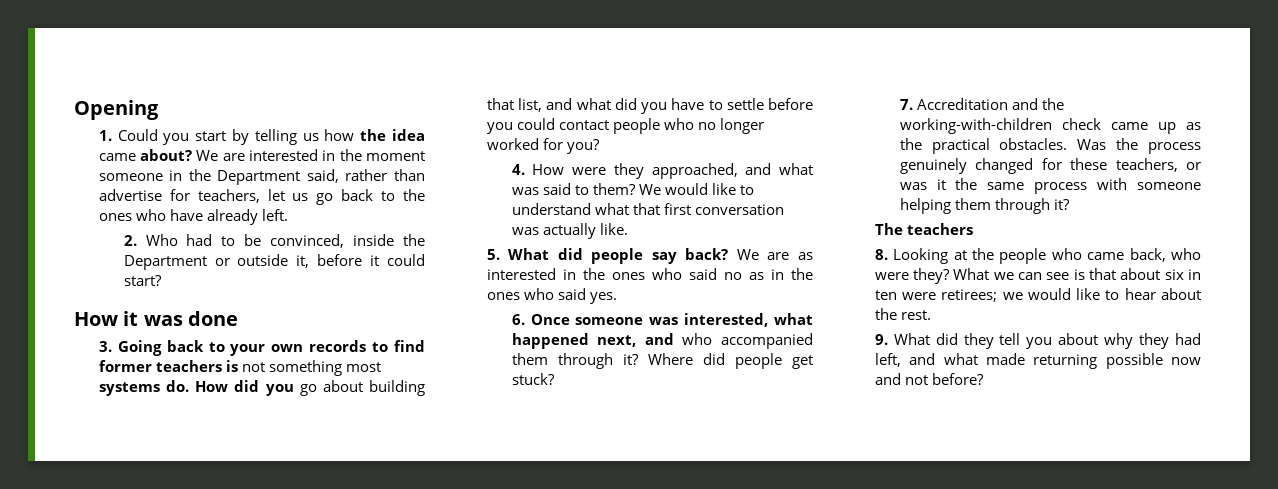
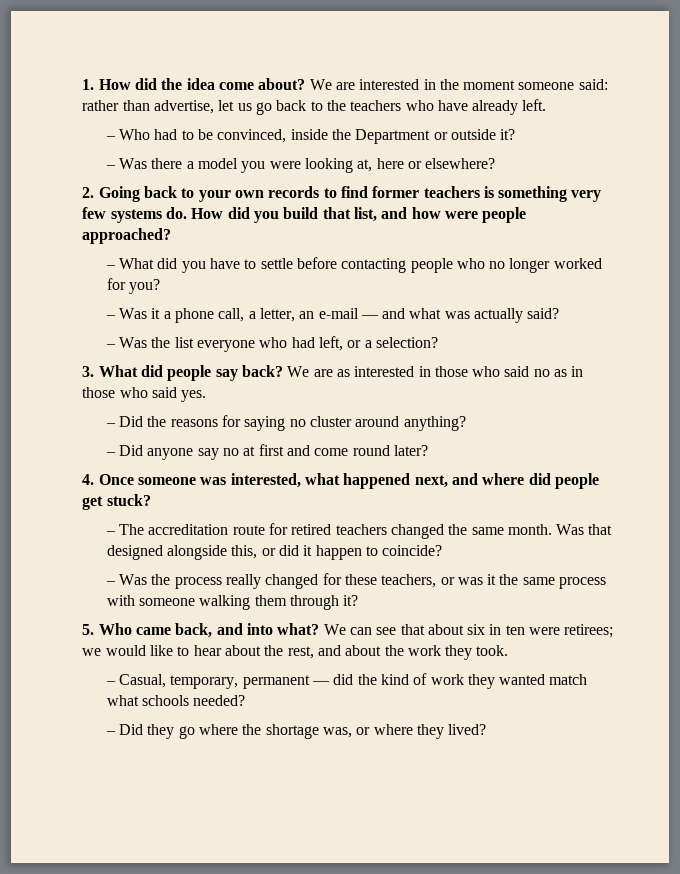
- Opening
- 1. Could you start by telling us how the idea came about?
+ 1. How did the idea come about?
- We are interested in the moment someone in the Department said, rather than advertise for teachers, let us go back to the ones who have already left.
+ We are interested in the moment someone said: rather than advertise, let us go back to the teachers who have already left.
- 2. Who had to be convinced, inside the Department or outside it, before it could start?
- How it was done
- 3. Going back to your own records to find former teachers is not something most systems do.
+ – Who had to be convinced, inside the Department or outside it?
+ – Was there a model you were looking at, here or elsewhere?
+ 2. Going back to your own records to find former teachers is something very few systems do.
- How did you go about building that list, and what did you have to settle before you could contact people who no longer worked for you?
+ How did you build that list, and how were people approached?
+ – What did you have to settle before contacting people who no longer worked for you?
- 4. How were they approached, and what was said to them? We would like to understand what that first conversation was actually like.
- 5. What did people say back?
+ – Was it a phone call, a letter, an e-mail — and what was actually said?
+ – Was the list everyone who had left, or a selection?
+ 3. What did people say back?
- We are as interested in the ones who said no as in the ones who said yes.
+ We are as interested in those who said no as in those who said yes.
- 6. Once someone was interested, what happened next, and who accompanied them through it? Where did people get stuck?
- 7. Accreditation and the working-with-children check came up as the practical obstacles. Was the process genuinely changed for these teachers, or was it the same process with someone helping them through it?
+ – Did the reasons for saying no cluster around anything?
+ – Did anyone say no at first and come round later?
+ 4. Once someone was interested, what happened next, and where did people get stuck?
+ – The accreditation route for retired teachers changed the same month. Was that designed alongside this, or did it happen to coincide?
+ – Was the process really changed for these teachers, or was it the same process with someone walking them through it?
- The teachers
- 8. Looking at the people who came back, who were they? What we can see is that about six in ten were retirees; we would like to hear about the rest.
- 9. What did they tell you about why they had left, and what made returning possible now and not before?
+ 5. Who came back, and into what? We can see that about six in ten were retirees; we would like to hear about the rest, and about the work they took.
+ – Casual, temporary, permanent — did the kind of work they wanted match what schools needed?
+ – Did they go where the shortage was, or where they lived?

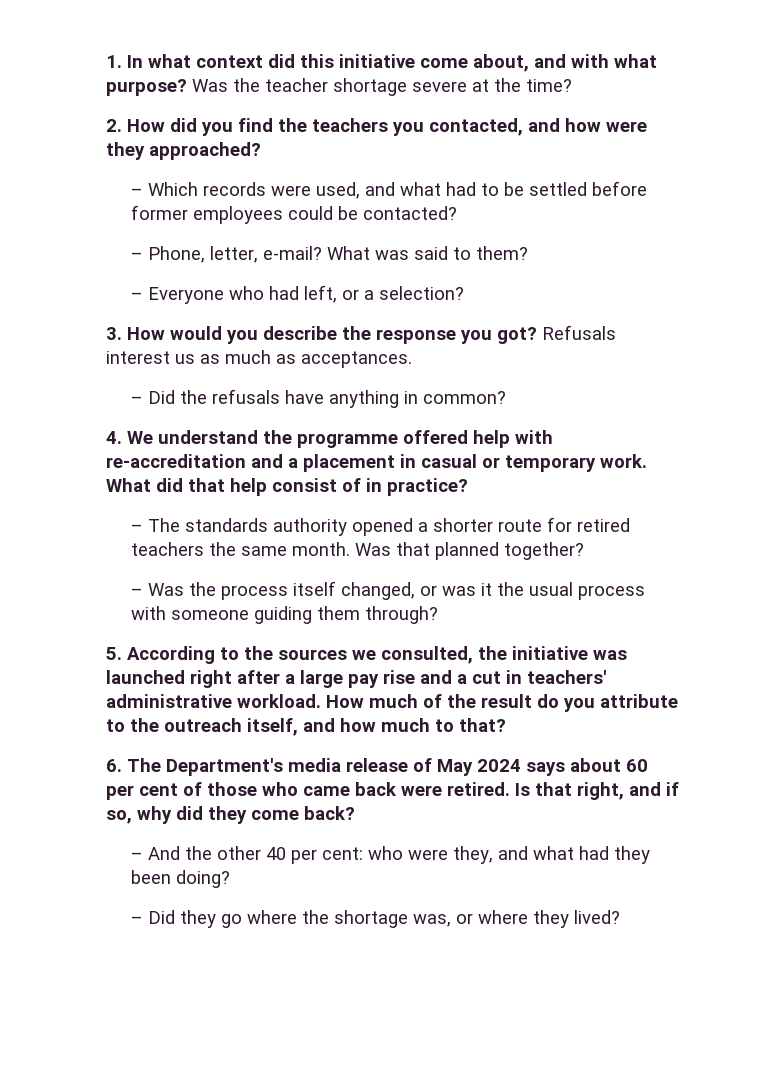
- 1. How did the idea come about? We are interested in the moment someone said: rather than advertise, let us go back to the teachers who have already left.
- – Who had to be convinced, inside the Department or outside it?
- – Was there a model you were looking at, here or elsewhere?
- 2. Going back to your own records to find former teachers is something very few systems do. How did you build that list, and how were people approached?
- – What did you have to settle before contacting people who no longer worked for you?
- – Was it a phone call, a letter, an e-mail — and what was actually said?
- – Was the list everyone who had left, or a selection?
+ 1. In what context did this initiative come about, and with what purpose? Was the teacher shortage severe at the time?
+ 2. How did you find the teachers you contacted, and how were they approached?
+ – Which records were used, and what had to be settled before former employees could be contacted?
+ – Phone, letter, e-mail? What was said to them?
+ – Everyone who had left, or a selection?
- 3. What did people say back? We are as interested in those who said no as in those who said yes.
- – Did the reasons for saying no cluster around anything?
- – Did anyone say no at first and come round later?
- 4. Once someone was interested, what happened next, and where did people get stuck?
- – The accreditation route for retired teachers changed the same month.
+ 3. How would you describe the response you got? Refusals interest us as much as acceptances.
+ – Did the refusals have anything in common?
+ 4. We understand the programme offered help with re-accreditation and a placement in casual or temporary work. What did that help consist of in practice?
+ – The standards authority opened a shorter route for retired teachers the same month.
- Was that designed alongside this, or did it happen to coincide?
+ Was that planned together?
- – Was the process really changed for these teachers, or was it the same process with someone walking them through it?
- 5. Who came back, and into what? We can see that about six in ten were retirees; we would like to hear about the rest, and about the work they took.
- – Casual, temporary, permanent — did the kind of work they wanted match what schools needed?
+ – Was the process itself changed, or was it the usual process with someone guiding them through?
+ 5. According to the sources we consulted, the initiative was launched right after a large pay rise and a cut in teachers' administrative workload. How much of the result do you attribute to the outreach itself, and how much to that?
+ 6. The Department's media release of May 2024 says about 60 per cent of those who came back were retired. Is that right, and if so, why did they come back?
+ – And the other 40 per cent: who were they, and what had they been doing?

